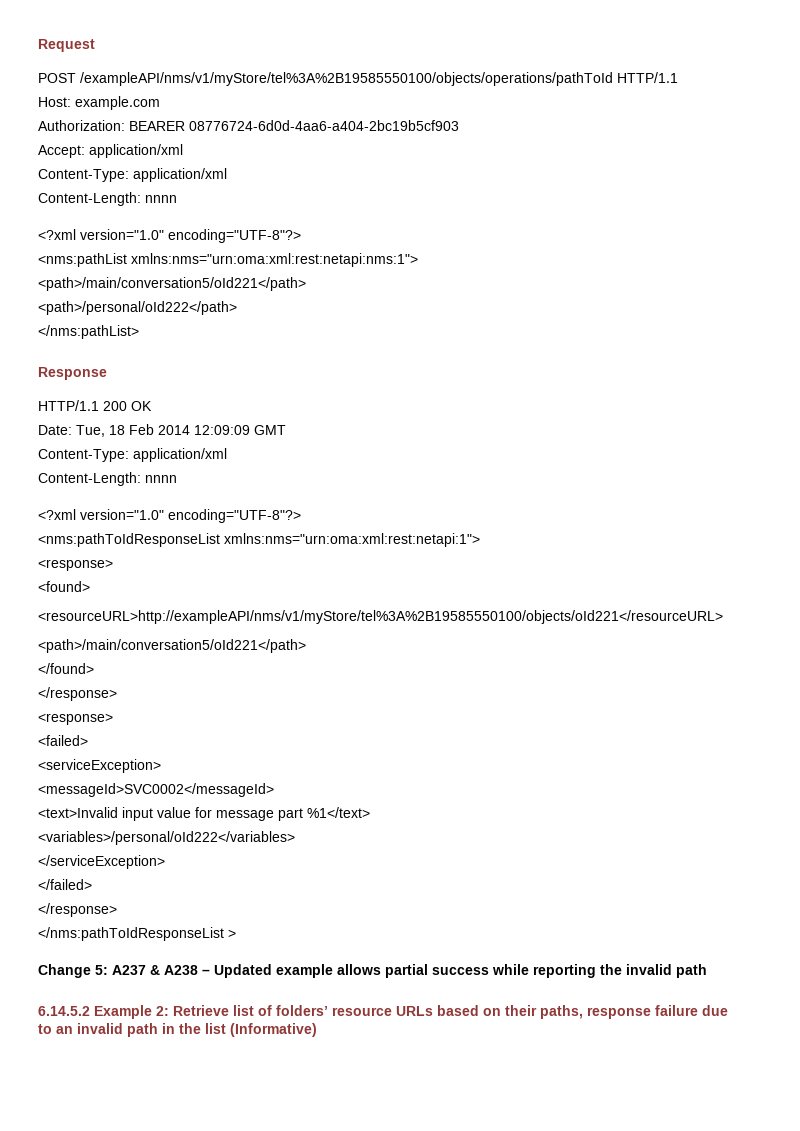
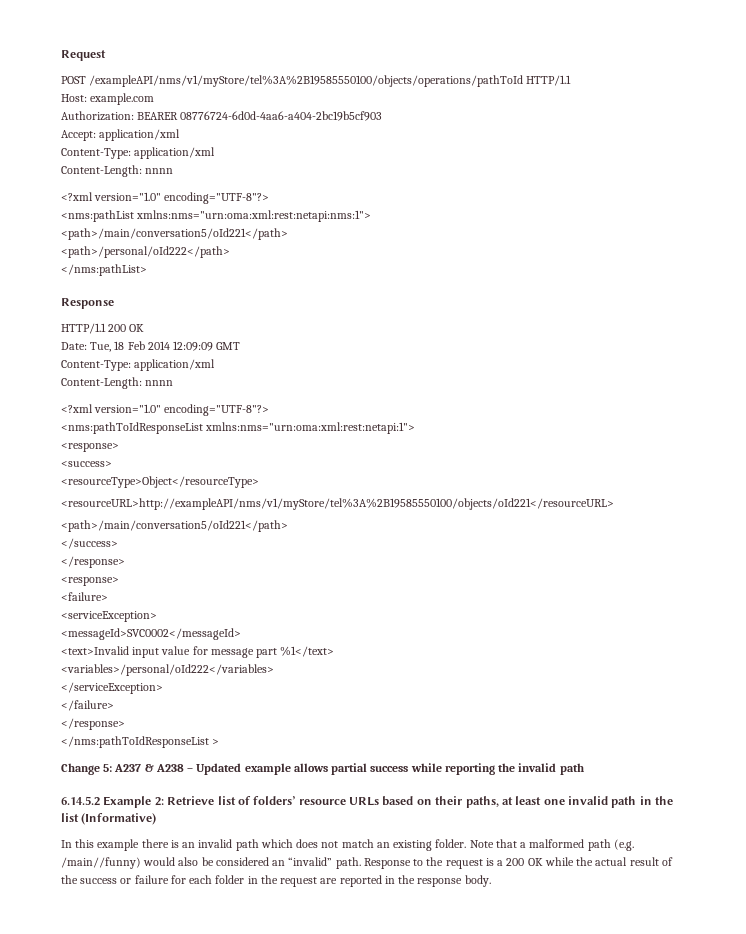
- <found>
+ <success>
+ <resourceType>Object</resourceType>
- </found>
+ </success>
- <failed>
+ <failure>
- </failed>
+ </failure>
- 6.14.5.2 Example 2: Retrieve list of folders’ resource URLs based on their paths, response failure due to an invalid path in the list (Informative)
+ 6.14.5.2 Example 2: Retrieve list of folders’ resource URLs based on their paths, at least one invalid path in the list (Informative)
+ In this example there is an invalid path which does not match an existing folder. Note that a malformed path (e.g. /main//funny) would also be considered an “invalid” path. Response to the request is a 200 OK while the actual result of the success or failure for each folder in the request are reported in the response body.

